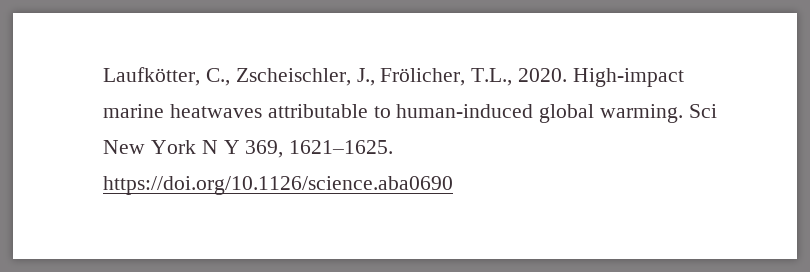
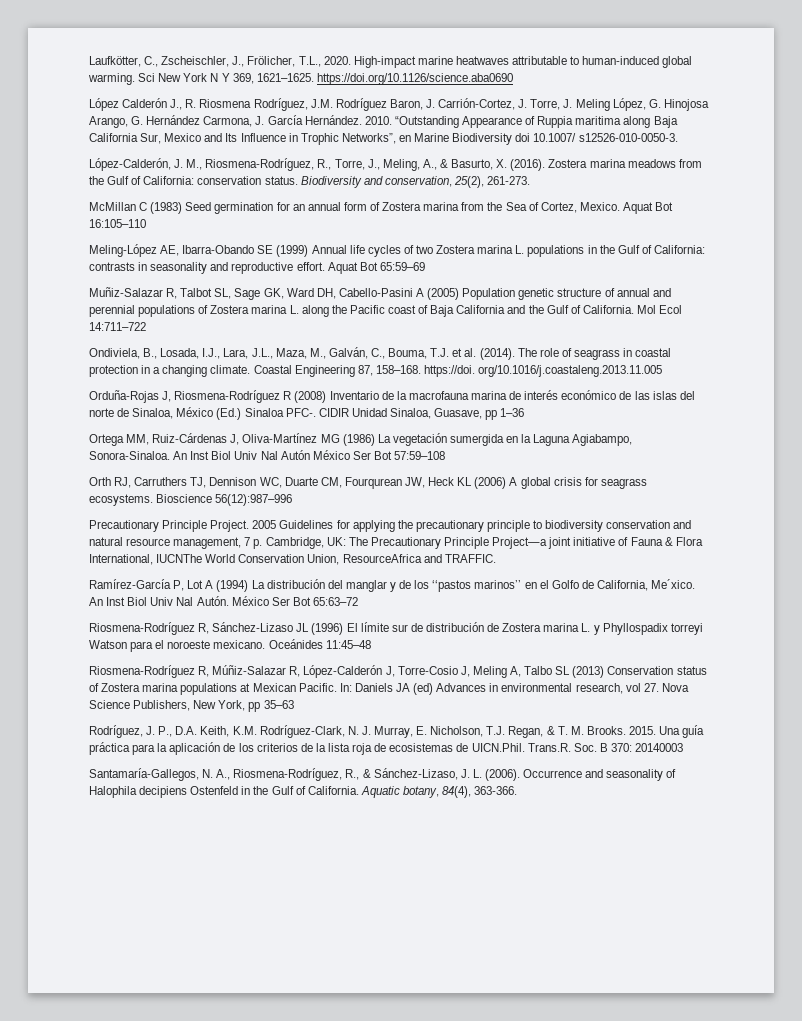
+ López Calderón J., R. Riosmena Rodríguez, J.M. Rodríguez Baron, J. Carrión-Cortez, J. Torre, J. Meling López, G. Hinojosa Arango, G. Hernández Carmona, J. García Hernández. 2010. “Outstanding Appearance of Ruppia maritima along Baja California Sur, Mexico and Its Influence in Trophic Networks”, en Marine Biodiversity doi 10.1007/ s12526-010-0050-3.
+ López-Calderón, J. M., Riosmena-Rodríguez, R., Torre, J., Meling, A., & Basurto, X. (2016). Zostera marina meadows from the Gulf of California: conservation status. Biodiversity and conservation, 25(2), 261-273.
+ McMillan C (1983) Seed germination for an annual form of Zostera marina from the Sea of Cortez, Mexico. Aquat Bot 16:105–110
+ Meling-López AE, Ibarra-Obando SE (1999) Annual life cycles of two Zostera marina L. populations in the Gulf of California: contrasts in seasonality and reproductive effort. Aquat Bot 65:59–69
+ Muñiz-Salazar R, Talbot SL, Sage GK, Ward DH, Cabello-Pasini A (2005) Population genetic structure of annual and perennial populations of Zostera marina L. along the Pacific coast of Baja California and the Gulf of California. Mol Ecol 14:711–722
+ Ondiviela, B., Losada, I.J., Lara, J.L., Maza, M., Galván, C., Bouma, T.J. et al. (2014). The role of seagrass in coastal protection in a changing climate. Coastal Engineering 87, 158–168. https://doi. org/10.1016/j.coastaleng.2013.11.005
+ Orduña-Rojas J, Riosmena-Rodríguez R (2008) Inventario de la macrofauna marina de interés económico de las islas del norte de Sinaloa, México (Ed.) Sinaloa PFC-. CIDIR Unidad Sinaloa, Guasave, pp 1–36
+ Ortega MM, Ruiz-Cárdenas J, Oliva-Martínez MG (1986) La vegetación sumergida en la Laguna Agiabampo, Sonora-Sinaloa. An Inst Biol Univ Nal Autón México Ser Bot 57:59–108
+ Orth RJ, Carruthers TJ, Dennison WC, Duarte CM, Fourqurean JW, Heck KL (2006) A global crisis for seagrass ecosystems. Bioscience 56(12):987–996
+ Precautionary Principle Project. 2005 Guidelines for applying the precautionary principle to biodiversity conservation and natural resource management, 7 p. Cambridge, UK: The Precautionary Principle Project—a joint initiative of Fauna & Flora International, IUCNThe World Conservation Union, ResourceAfrica and TRAFFIC.
+ Ramírez-García P, Lot A (1994) La distribución del manglar y de los ‘‘pastos marinos’’ en el Golfo de California, Me´xico. An Inst Biol Univ Nal Autón. México Ser Bot 65:63–72
+ Riosmena-Rodríguez R, Sánchez-Lizaso JL (1996) El límite sur de distribución de Zostera marina L. y Phyllospadix torreyi Watson para el noroeste mexicano. Oceánides 11:45–48
+ Riosmena-Rodríguez R, Múñiz-Salazar R, López-Calderón J, Torre-Cosio J, Meling A, Talbo SL (2013) Conservation status of Zostera marina populations at Mexican Pacific. In: Daniels JA (ed) Advances in environmental research, vol 27. Nova Science Publishers, New York, pp 35–63
+ Rodríguez, J. P., D.A. Keith, K.M. Rodríguez-Clark, N. J. Murray, E. Nicholson, T.J. Regan, & T. M. Brooks. 2015. Una guía práctica para la aplicación de los criterios de la lista roja de ecosistemas de UICN.Phil. Trans.R. Soc. B 370: 20140003
+ Santamaría-Gallegos, N. A., Riosmena-Rodríguez, R., & Sánchez-Lizaso, J. L. (2006). Occurrence and seasonality of Halophila decipiens Ostenfeld in the Gulf of California. Aquatic botany, 84(4), 363-366.

